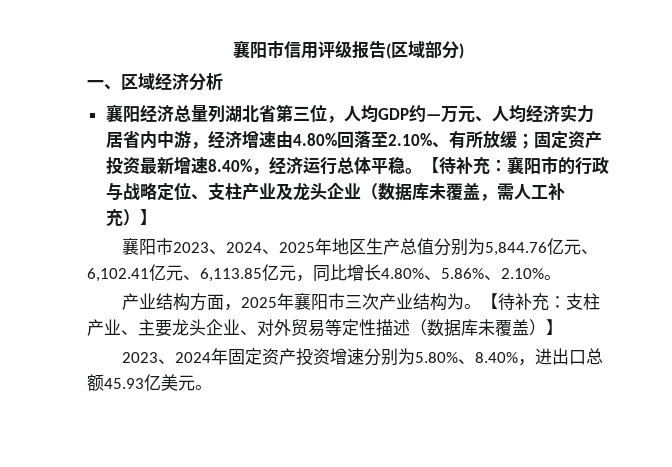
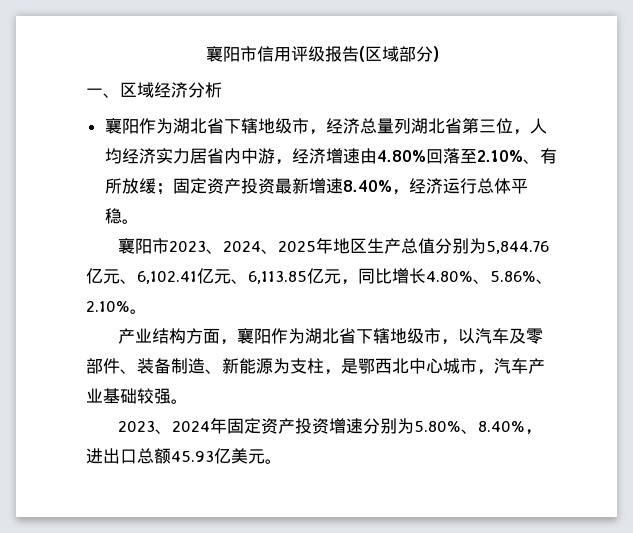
- 襄阳经济总量列湖北省第三位，人均GDP约—万元、人均经济实力居省内中游，经济增速由4.80%回落至2.10%、有所放缓；固定资产投资最新增速8.40%，经济运行总体平稳。【待补充：襄阳市的行政与战略定位、支柱产业及龙头企业（数据库未覆盖，需人工补充）】
+ 襄阳作为湖北省下辖地级市，经济总量列湖北省第三位，人均经济实力居省内中游，经济增速由4.80%回落至2.10%、有所放缓；固定资产投资最新增速8.40%，经济运行总体平稳。
- 产业结构方面，2025年襄阳市三次产业结构为。【待补充：支柱产业、主要龙头企业、对外贸易等定性描述（数据库未覆盖）】
+ 产业结构方面，襄阳作为湖北省下辖地级市，以汽车及零部件、装备制造、新能源为支柱，是鄂西北中心城市，汽车产业基础较强。

